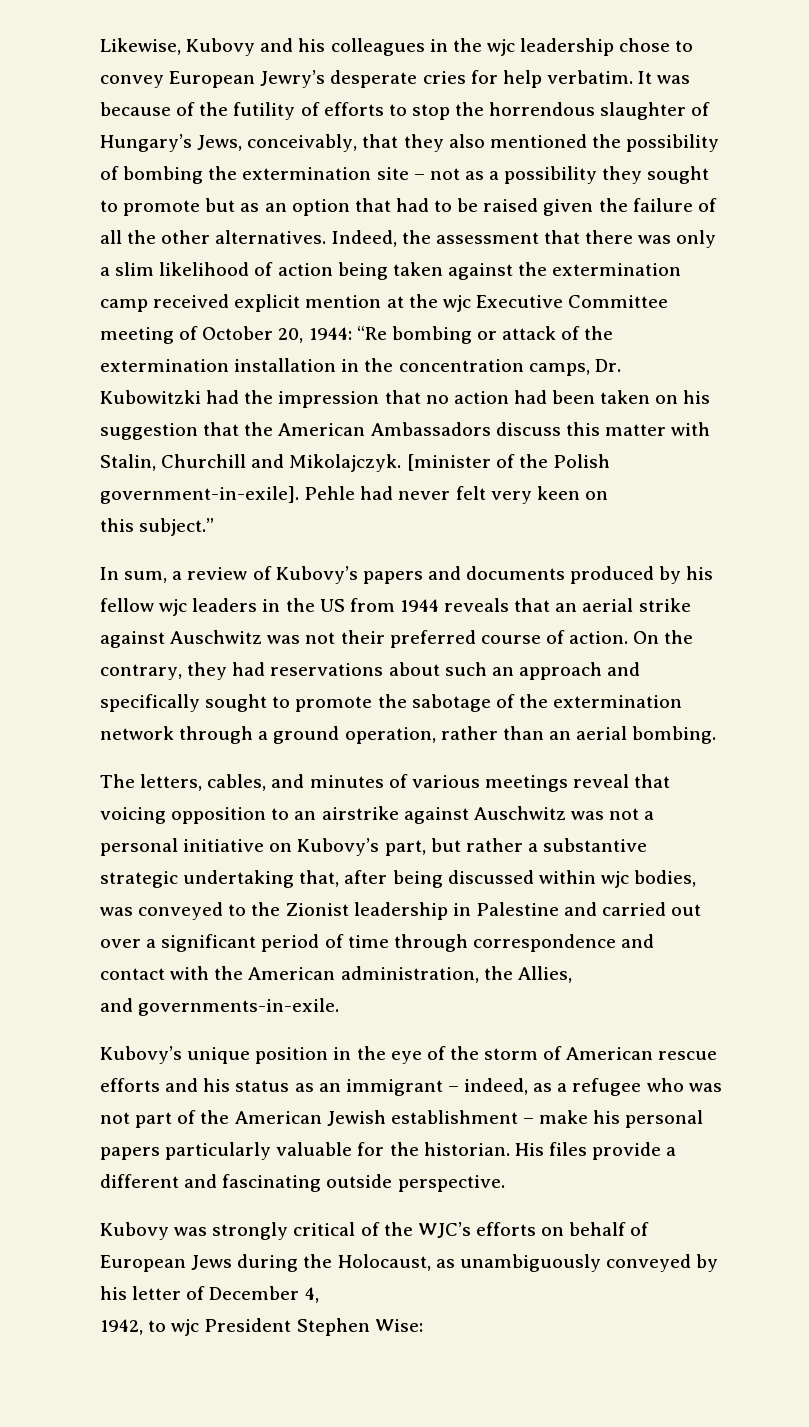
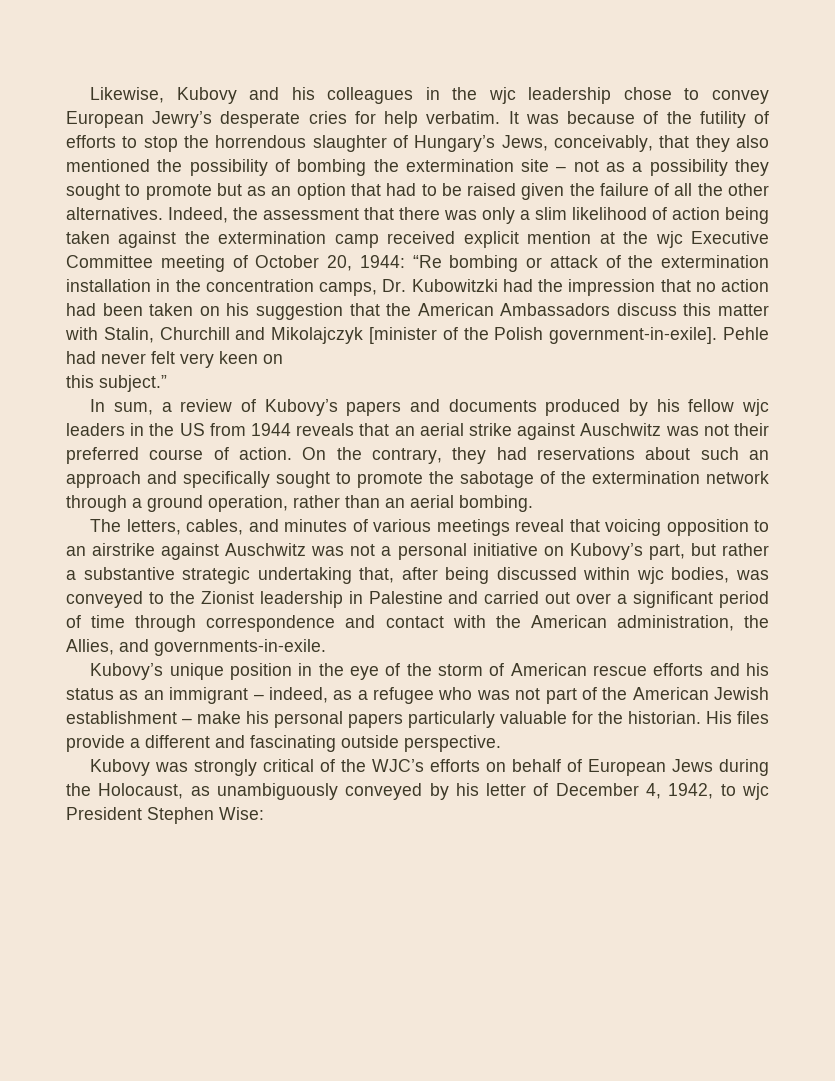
- “Re bombing or attack of the extermination installation in the concentration camps, Dr. Kubowitzki had the impression that no action had been taken on his suggestion that the American Ambassadors discuss this matter with Stalin, Churchill and Mikolajczyk. [minister of the Polish government-in-exile].
+ “Re bombing or attack of the extermination installation in the concentration camps, Dr. Kubowitzki had the impression that no action had been taken on his suggestion that the American Ambassadors discuss this matter with Stalin, Churchill and Mikolajczyk [minister of the Polish government-in-exile].
- The letters, cables, and minutes of various meetings reveal that voicing opposition to an airstrike against Auschwitz was not a personal initiative on Kubovy’s part, but rather a substantive strategic undertaking that, after being discussed within wjc bodies, was conveyed to the Zionist leadership in Palestine and carried out over a significant period of time through correspondence and contact with the American administration, the Allies,
- and governments-in-exile.
+ The letters, cables, and minutes of various meetings reveal that voicing opposition to an airstrike against Auschwitz was not a personal initiative on Kubovy’s part, but rather a substantive strategic undertaking that, after being discussed within wjc bodies, was conveyed to the Zionist leadership in Palestine and carried out over a significant period of time through correspondence and contact with the American administration, the Allies, and governments-in-exile.
- Kubovy was strongly critical of the WJC’s efforts on behalf of European Jews during the Holocaust, as unambiguously conveyed by his letter of December 4,
- 1942, to wjc President Stephen Wise:
+ Kubovy was strongly critical of the WJC’s efforts on behalf of European Jews during the Holocaust, as unambiguously conveyed by his letter of December 4, 1942, to wjc President Stephen Wise:

